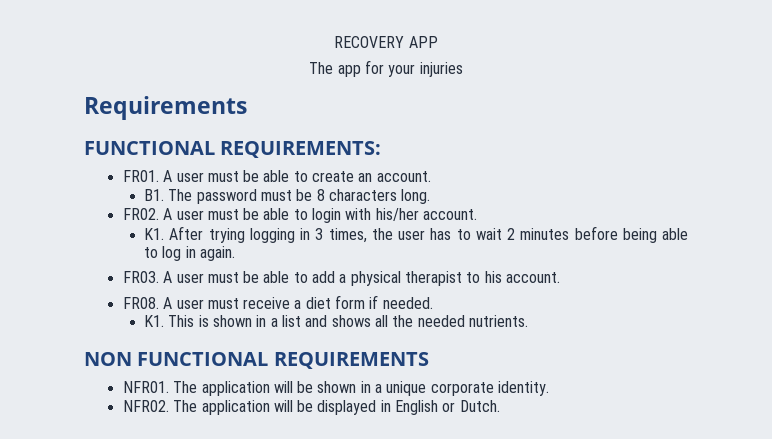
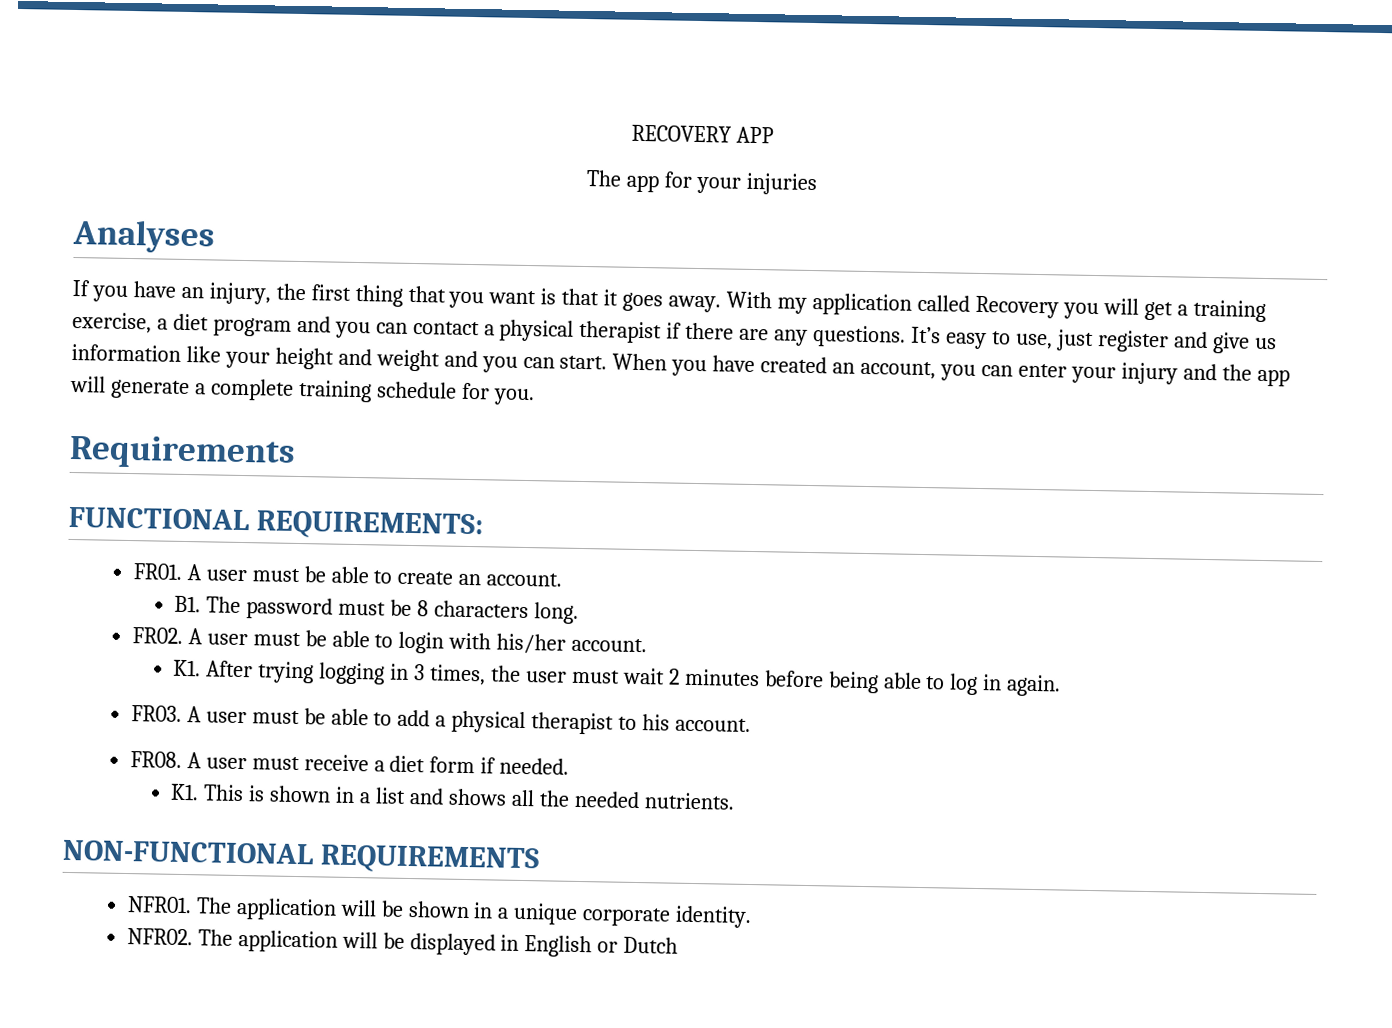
+ Analyses
+ If you have an injury, the first thing that you want is that it goes away. With my application called Recovery you will get a training exercise, a diet program and you can contact a physical therapist if there are any questions. It’s easy to use, just register and give us information like your height and weight and you can start. When you have created an account, you can enter your injury and the app will generate a complete training schedule for you.
- K1. After trying logging in 3 times, the user has to wait 2 minutes before being able to log in again.
+ K1. After trying logging in 3 times, the user must wait 2 minutes before being able to log in again.
- NON FUNCTIONAL REQUIREMENTS
+ NON-FUNCTIONAL REQUIREMENTS
- The application will be displayed in English or Dutch.
+ The application will be displayed in English or Dutch

